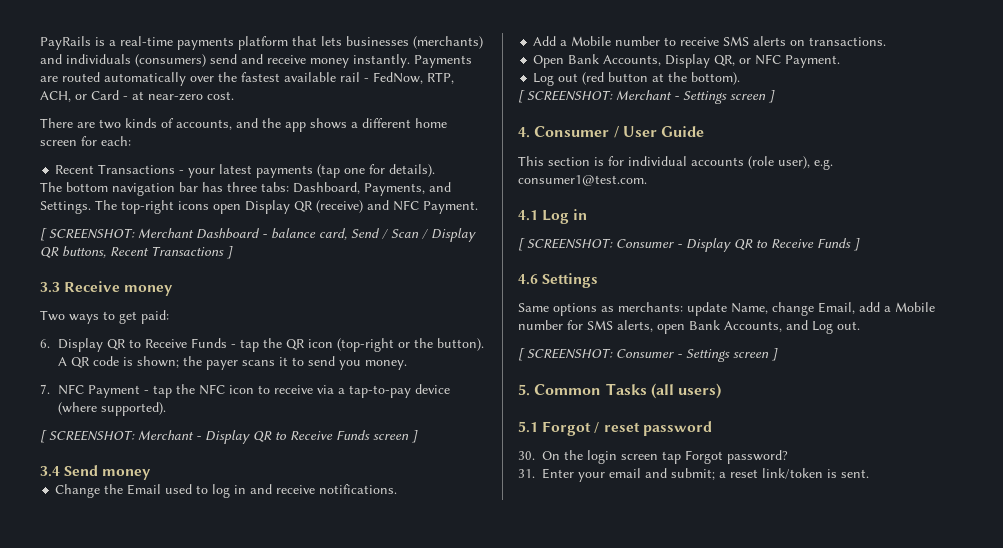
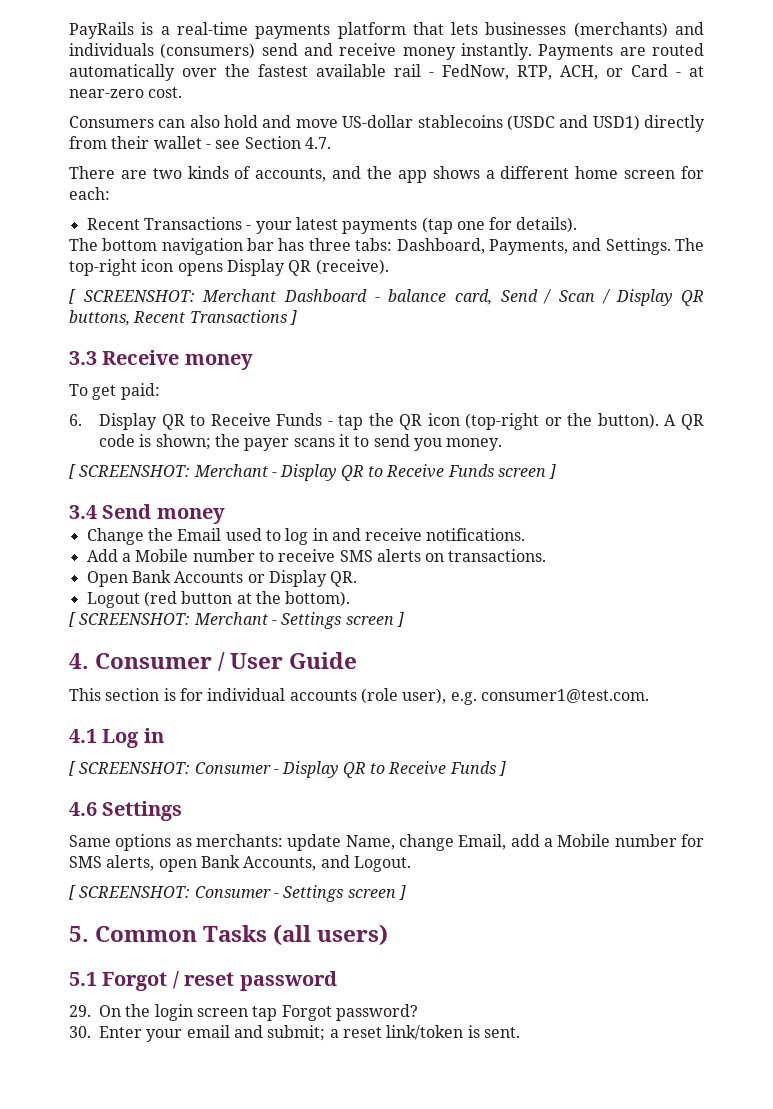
+ Consumers can also hold and move US-dollar stablecoins (USDC and USD1) directly from their wallet - see Section 4.7.
- The top-right icons open Display QR (receive) and NFC Payment.
+ The top-right icon opens Display QR (receive).
- Two ways to get paid:
+ To get paid:
- 7. NFC Payment - tap the NFC icon to receive via a tap-to-pay device (where supported).
- Open Bank Accounts, Display QR, or NFC Payment.
- Log out (red button at the bottom).
+ Open Bank Accounts or Display QR.
+ Logout (red button at the bottom).
- Same options as merchants: update Name, change Email, add a Mobile number for SMS alerts, open Bank Accounts, and Log out.
+ Same options as merchants: update Name, change Email, add a Mobile number for SMS alerts, open Bank Accounts, and Logout.
- 30. On the login screen tap Forgot password?
+ 29. On the login screen tap Forgot password?
- 31. Enter your email and submit; a reset link/token is sent.
+ 30. Enter your email and submit; a reset link/token is sent.

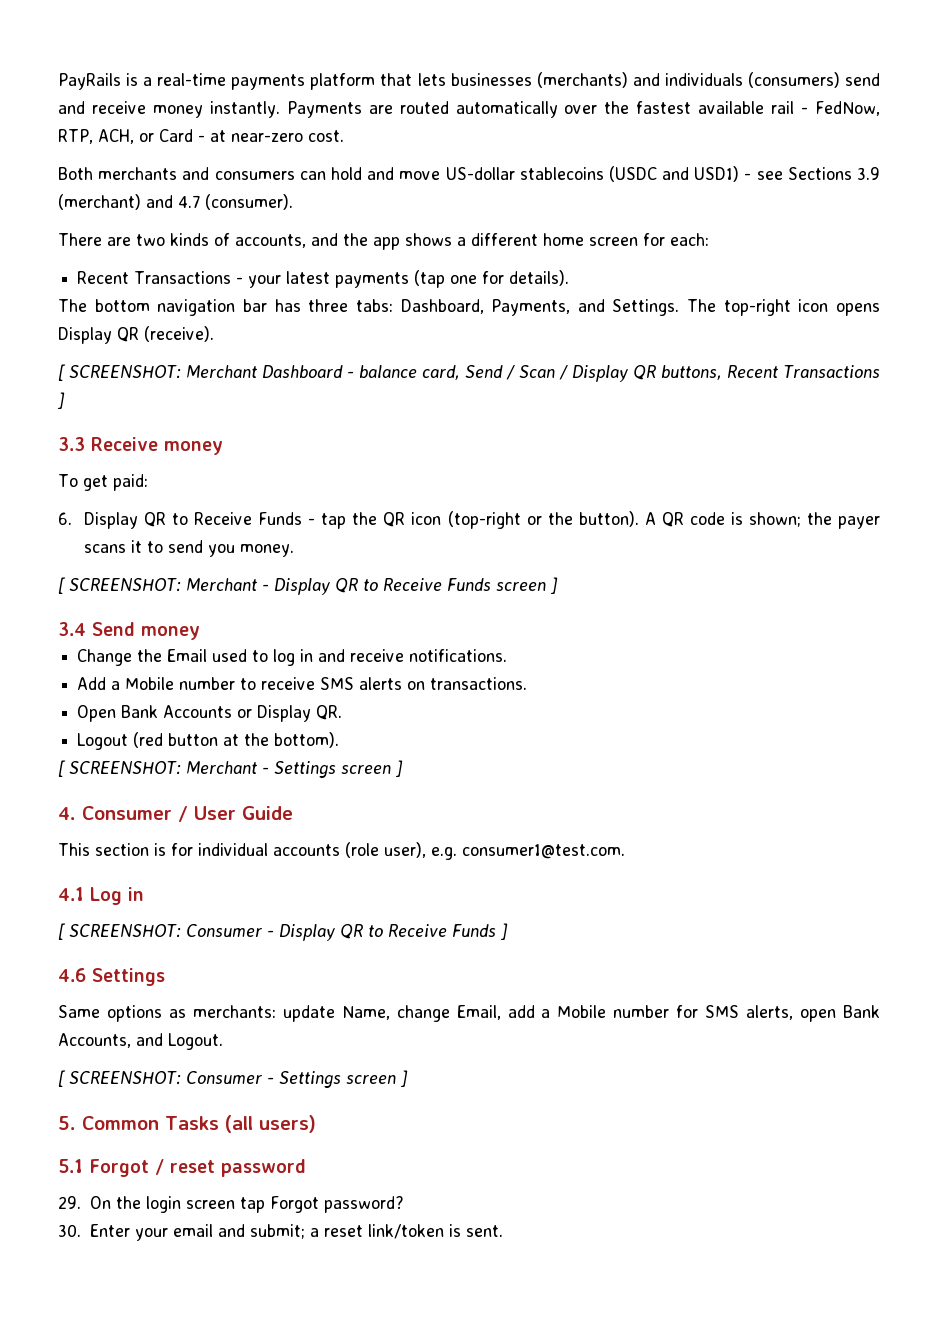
- Consumers can also hold and move US-dollar stablecoins (USDC and USD1) directly from their wallet - see Section 4.7.
+ Both merchants and consumers can hold and move US-dollar stablecoins (USDC and USD1) - see Sections 3.9 (merchant) and 4.7 (consumer).

